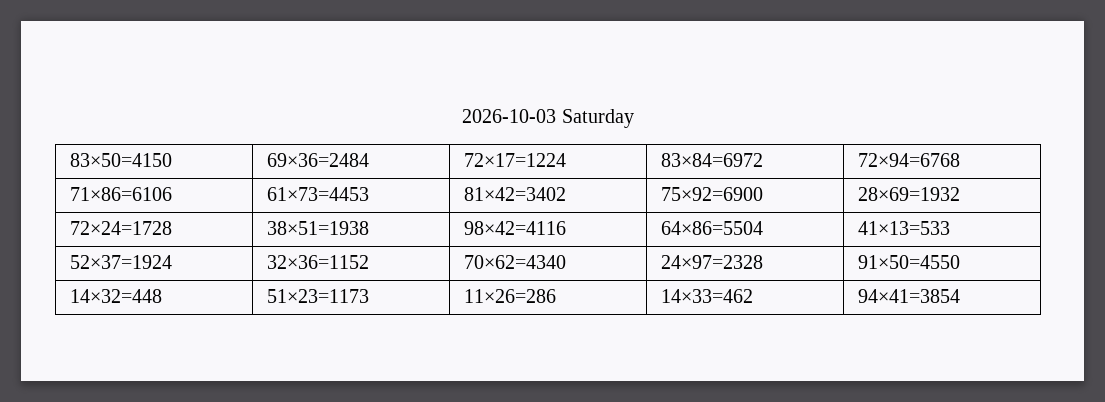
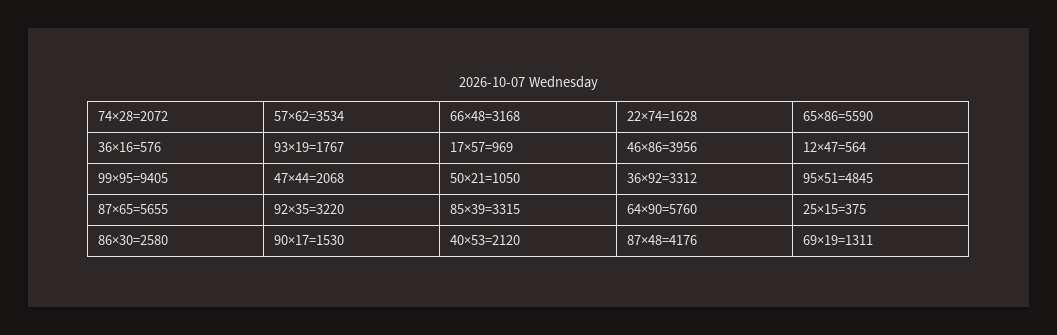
- 2026-10-03 Saturday
- 83×50=4150 | 69×36=2484 | 72×17=1224 | 83×84=6972 | 72×94=6768
- 71×86=6106 | 61×73=4453 | 81×42=3402 | 75×92=6900 | 28×69=1932
- 72×24=1728 | 38×51=1938 | 98×42=4116 | 64×86=5504 | 41×13=533
- 52×37=1924 | 32×36=1152 | 70×62=4340 | 24×97=2328 | 91×50=4550
- 14×32=448 | 51×23=1173 | 11×26=286 | 14×33=462 | 94×41=3854
+ 2026-10-07 Wednesday
+ 74×28=2072 | 57×62=3534 | 66×48=3168 | 22×74=1628 | 65×86=5590
+ 36×16=576 | 93×19=1767 | 17×57=969 | 46×86=3956 | 12×47=564
+ 99×95=9405 | 47×44=2068 | 50×21=1050 | 36×92=3312 | 95×51=4845
+ 87×65=5655 | 92×35=3220 | 85×39=3315 | 64×90=5760 | 25×15=375
+ 86×30=2580 | 90×17=1530 | 40×53=2120 | 87×48=4176 | 69×19=1311

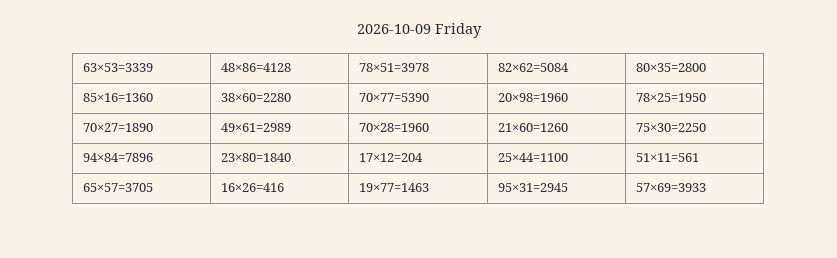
- 2026-10-07 Wednesday
- 74×28=2072 | 57×62=3534 | 66×48=3168 | 22×74=1628 | 65×86=5590
- 36×16=576 | 93×19=1767 | 17×57=969 | 46×86=3956 | 12×47=564
- 99×95=9405 | 47×44=2068 | 50×21=1050 | 36×92=3312 | 95×51=4845
- 87×65=5655 | 92×35=3220 | 85×39=3315 | 64×90=5760 | 25×15=375
- 86×30=2580 | 90×17=1530 | 40×53=2120 | 87×48=4176 | 69×19=1311
+ 2026-10-09 Friday
+ 63×53=3339 | 48×86=4128 | 78×51=3978 | 82×62=5084 | 80×35=2800
+ 85×16=1360 | 38×60=2280 | 70×77=5390 | 20×98=1960 | 78×25=1950
+ 70×27=1890 | 49×61=2989 | 70×28=1960 | 21×60=1260 | 75×30=2250
+ 94×84=7896 | 23×80=1840 | 17×12=204 | 25×44=1100 | 51×11=561
+ 65×57=3705 | 16×26=416 | 19×77=1463 | 95×31=2945 | 57×69=3933

